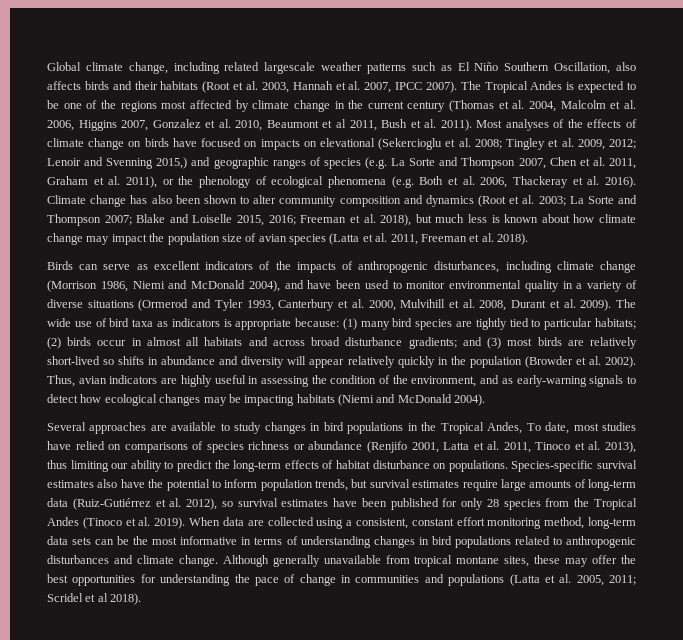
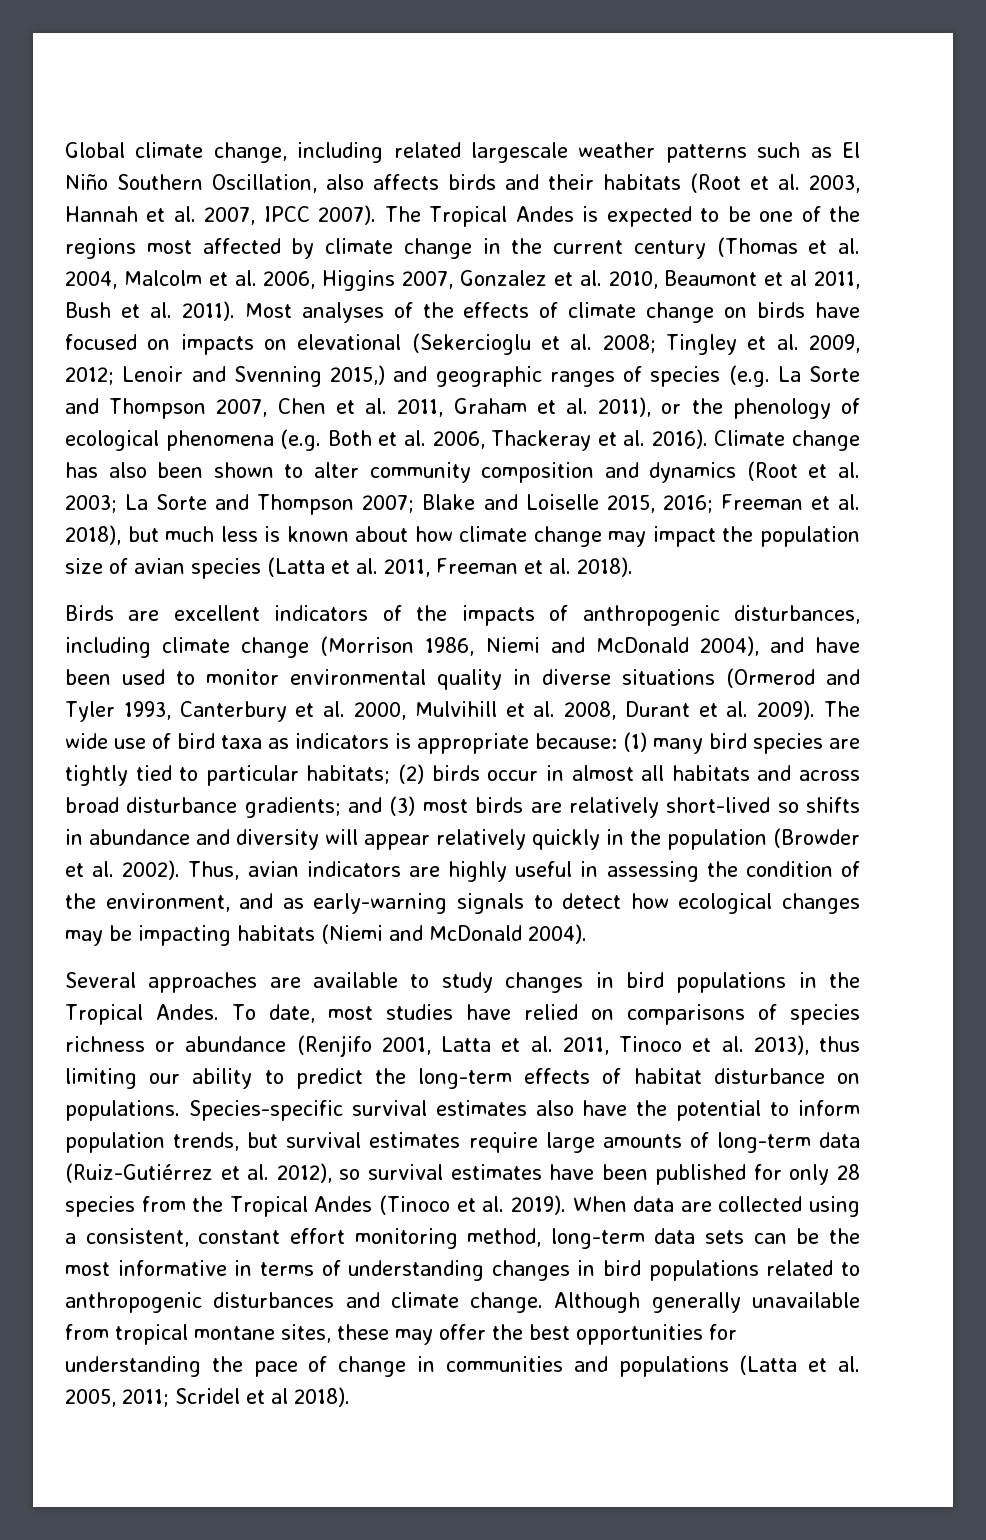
- Birds can serve as excellent indicators of the impacts of anthropogenic disturbances, including climate change (Morrison 1986, Niemi and McDonald 2004), and have been used to monitor environmental quality in a variety of diverse situations (Ormerod and Tyler 1993, Canterbury et al. 2000, Mulvihill et al. 2008, Durant et al. 2009).
+ Birds are excellent indicators of the impacts of anthropogenic disturbances, including climate change (Morrison 1986, Niemi and McDonald 2004), and have been used to monitor environmental quality in diverse situations (Ormerod and Tyler 1993, Canterbury et al. 2000, Mulvihill et al. 2008, Durant et al. 2009).
- Several approaches are available to study changes in bird populations in the Tropical Andes, To date, most studies have relied on comparisons of species richness or abundance (Renjifo 2001, Latta et al. 2011, Tinoco et al. 2013), thus limiting our ability to predict the long-term effects of habitat disturbance on populations.
+ Several approaches are available to study changes in bird populations in the Tropical Andes. To date, most studies have relied on comparisons of species richness or abundance (Renjifo 2001, Latta et al. 2011, Tinoco et al. 2013), thus limiting our ability to predict the long-term effects of habitat disturbance on populations.

